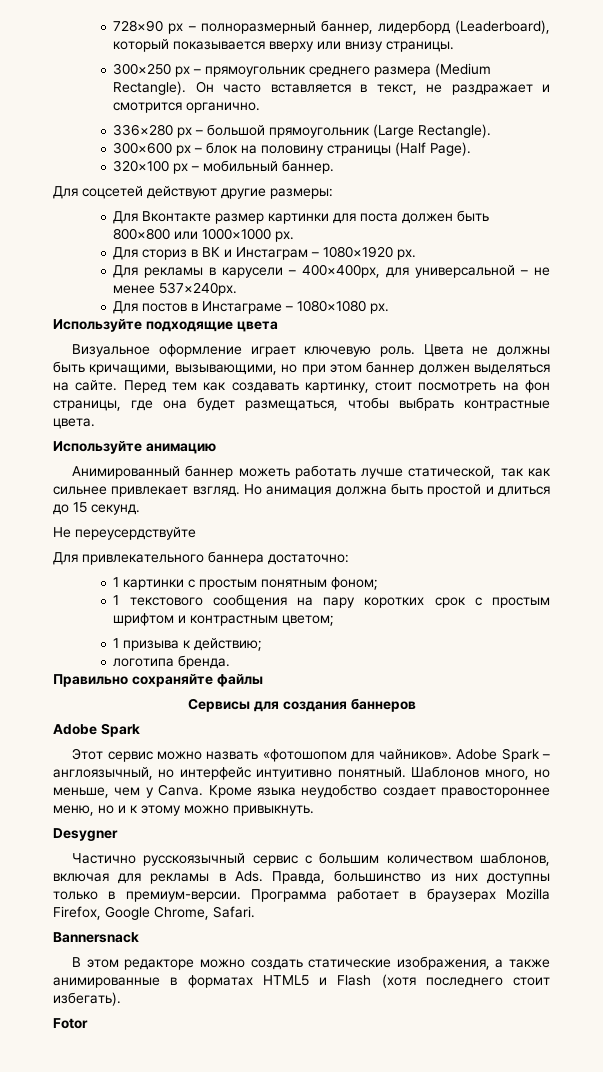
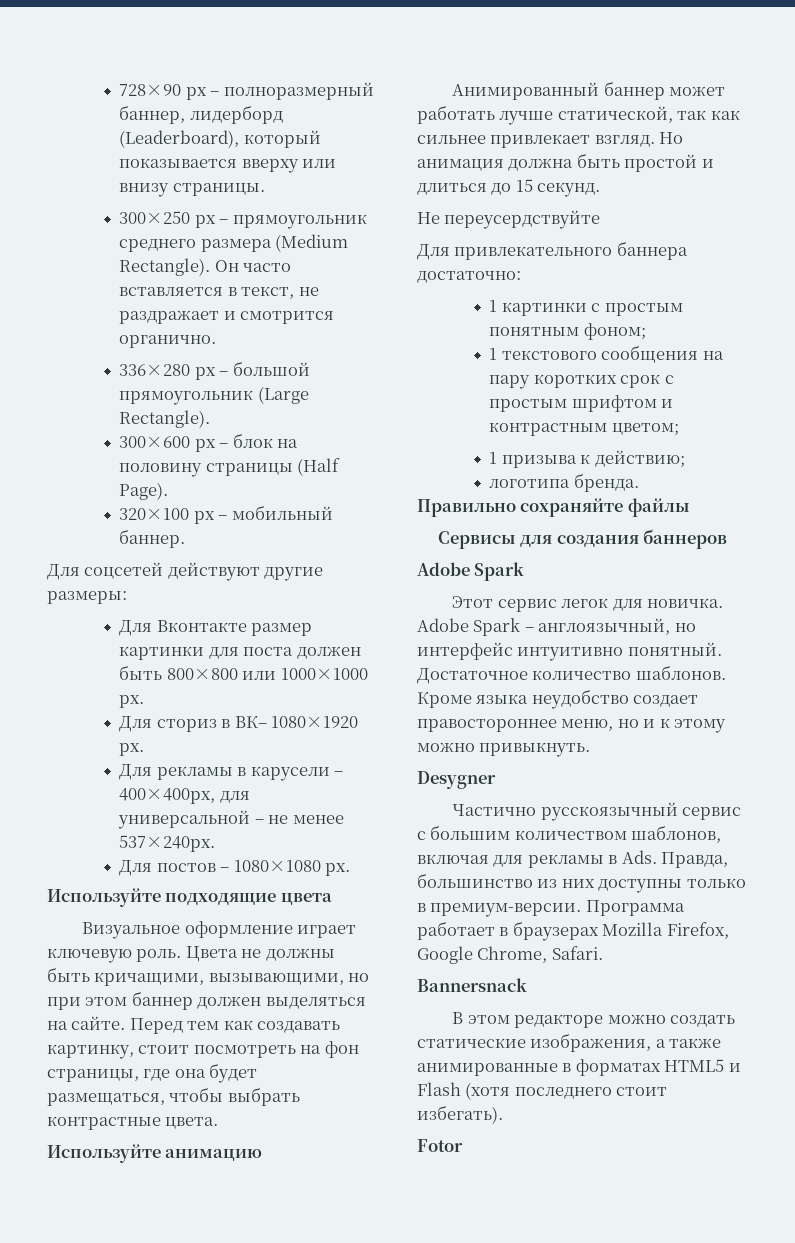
- Для сториз в ВК и Инстаграм – 1080×1920 px.
+ Для сториз в ВК– 1080×1920 px.
- Для постов в Инстаграме – 1080×1080 px.
+ Для постов – 1080×1080 px.
- Анимированный баннер можеть работать лучше статической, так как сильнее привлекает взгляд.
+ Анимированный баннер может работать лучше статической, так как сильнее привлекает взгляд.
- Этот сервис можно назвать «фотошопом для чайников».
+ Этот сервис легок для новичка.
- Шаблонов много, но меньше, чем у Canva.
+ Достаточное количество шаблонов.

